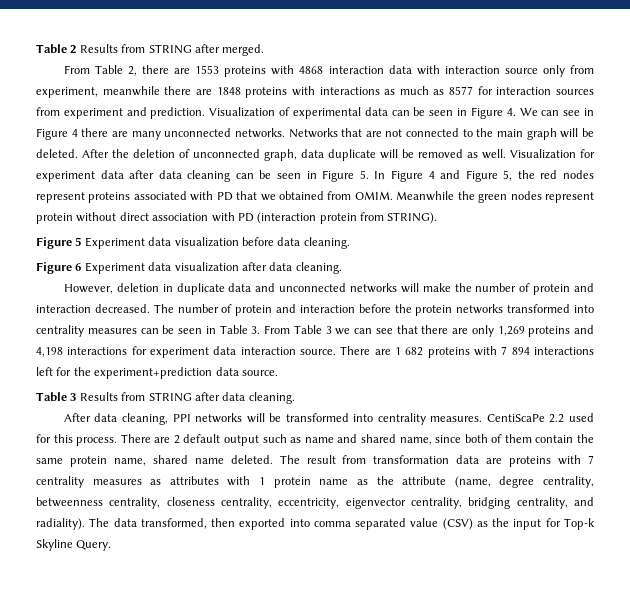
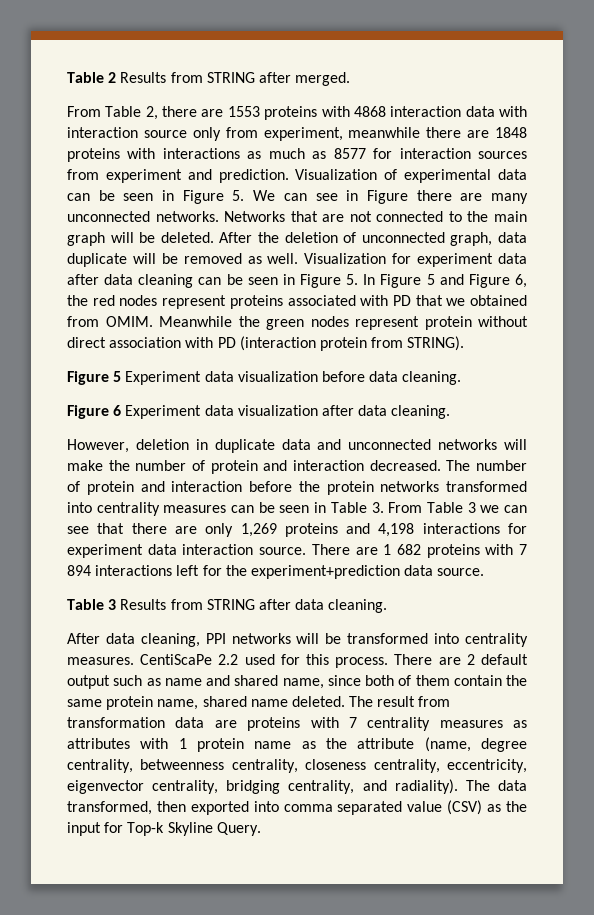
- Visualization of experimental data can be seen in Figure 4. We can see in Figure 4 there are many unconnected networks.
+ Visualization of experimental data can be seen in Figure 5. We can see in Figure there are many unconnected networks.
- Visualization for experiment data after data cleaning can be seen in Figure 5. In Figure 4 and Figure 5, the red nodes represent proteins associated with PD that we obtained from OMIM.
+ Visualization for experiment data after data cleaning can be seen in Figure 5. In Figure 5 and Figure 6, the red nodes represent proteins associated with PD that we obtained from OMIM.

